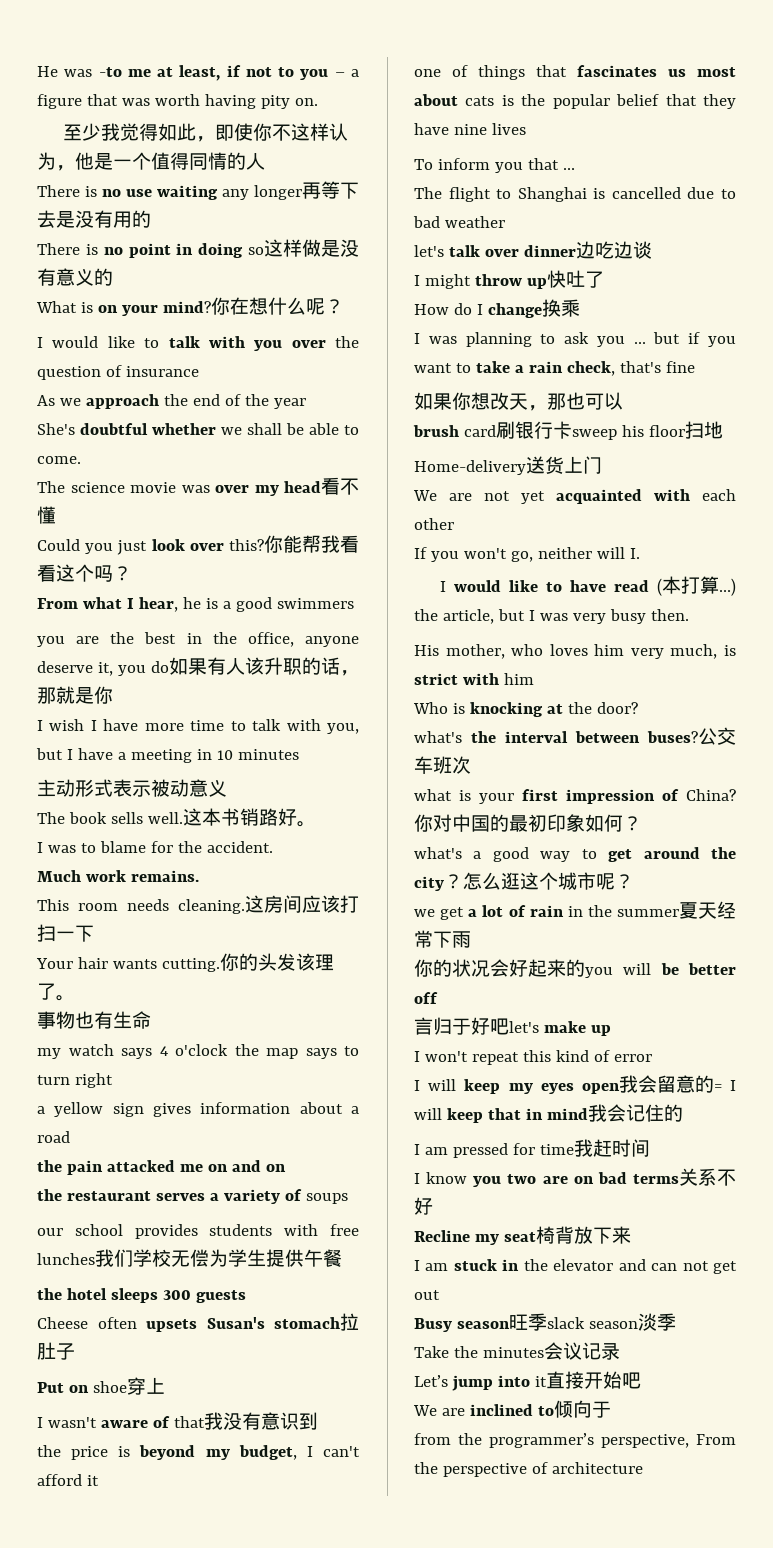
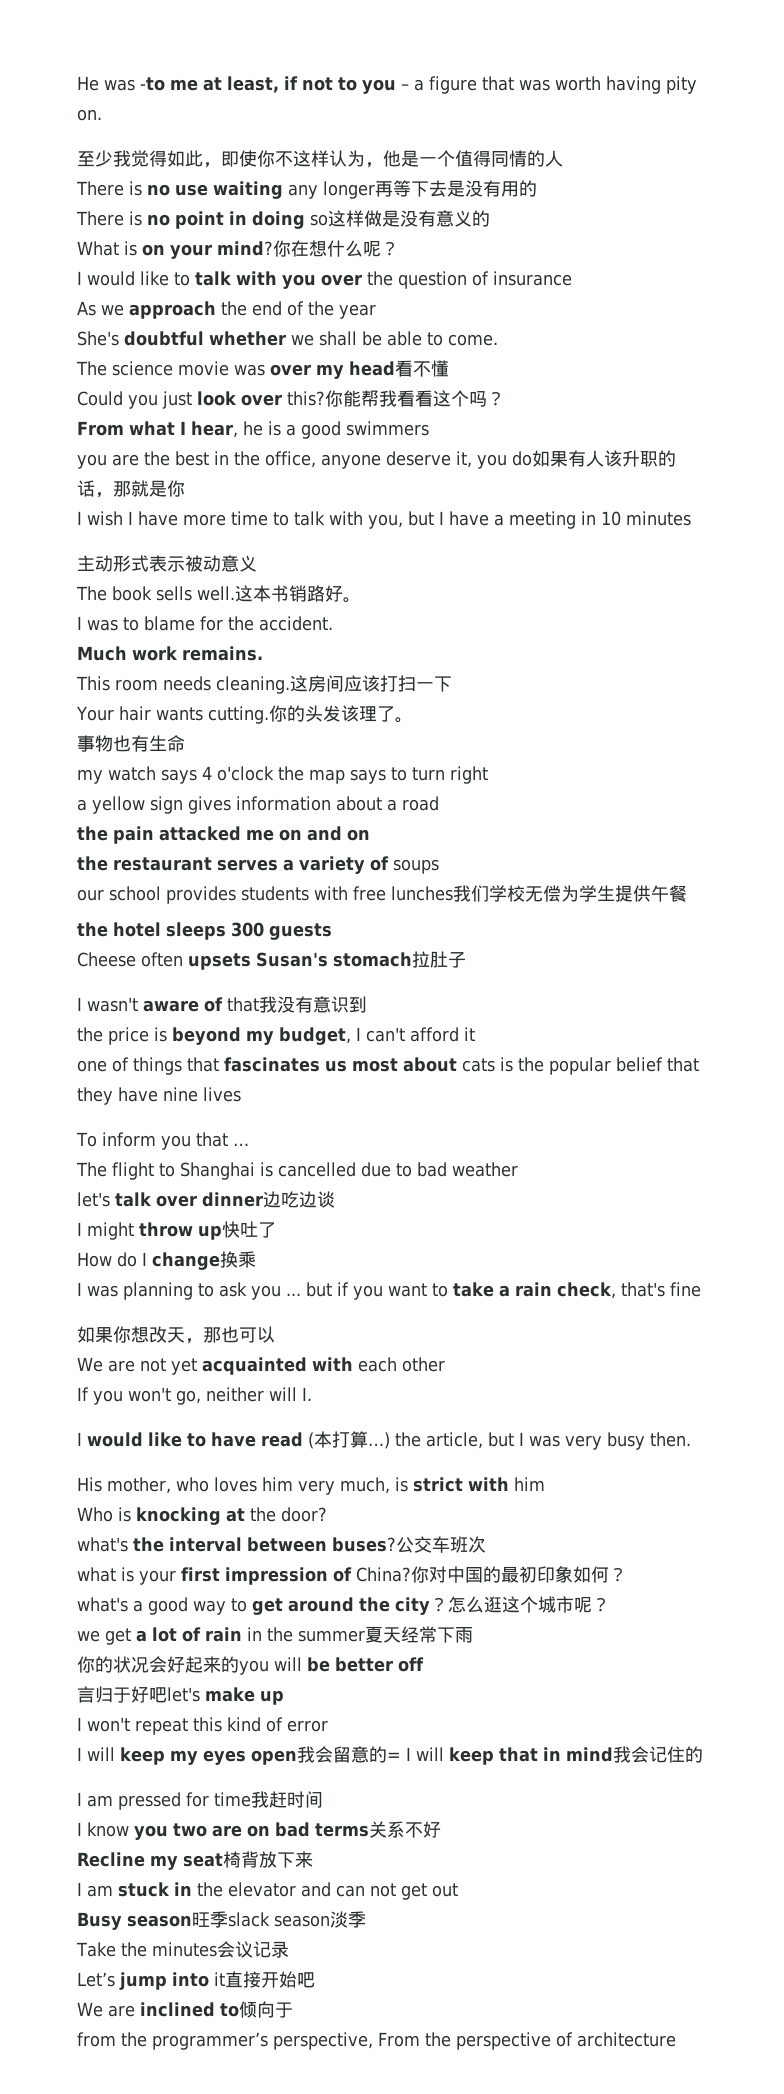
- Put on shoe穿上
- brush card刷银行卡sweep his floor扫地
- Home-delivery送货上门

